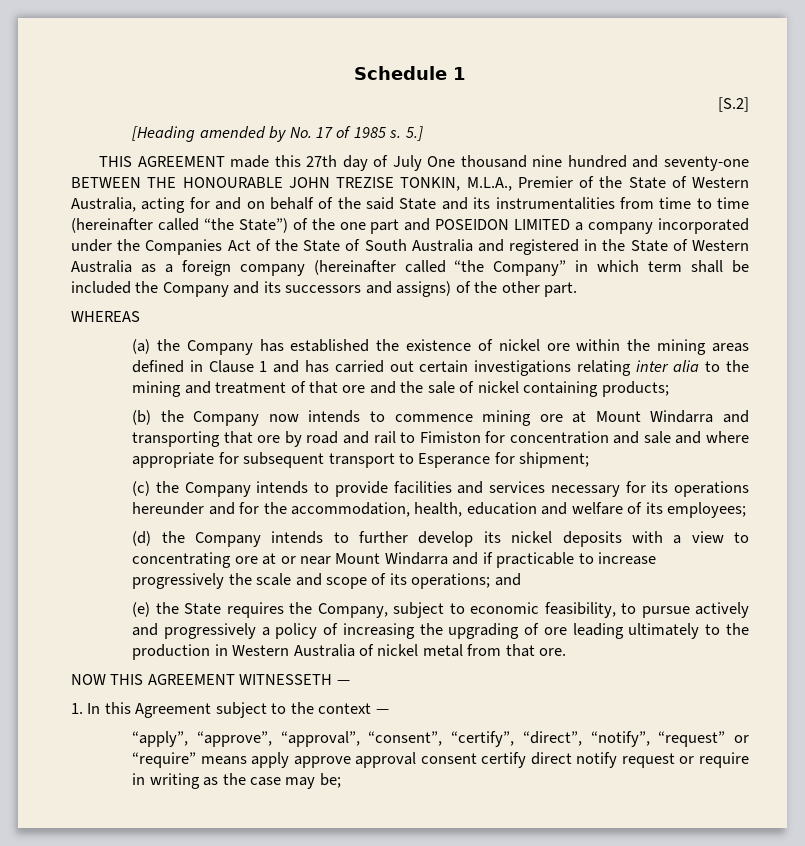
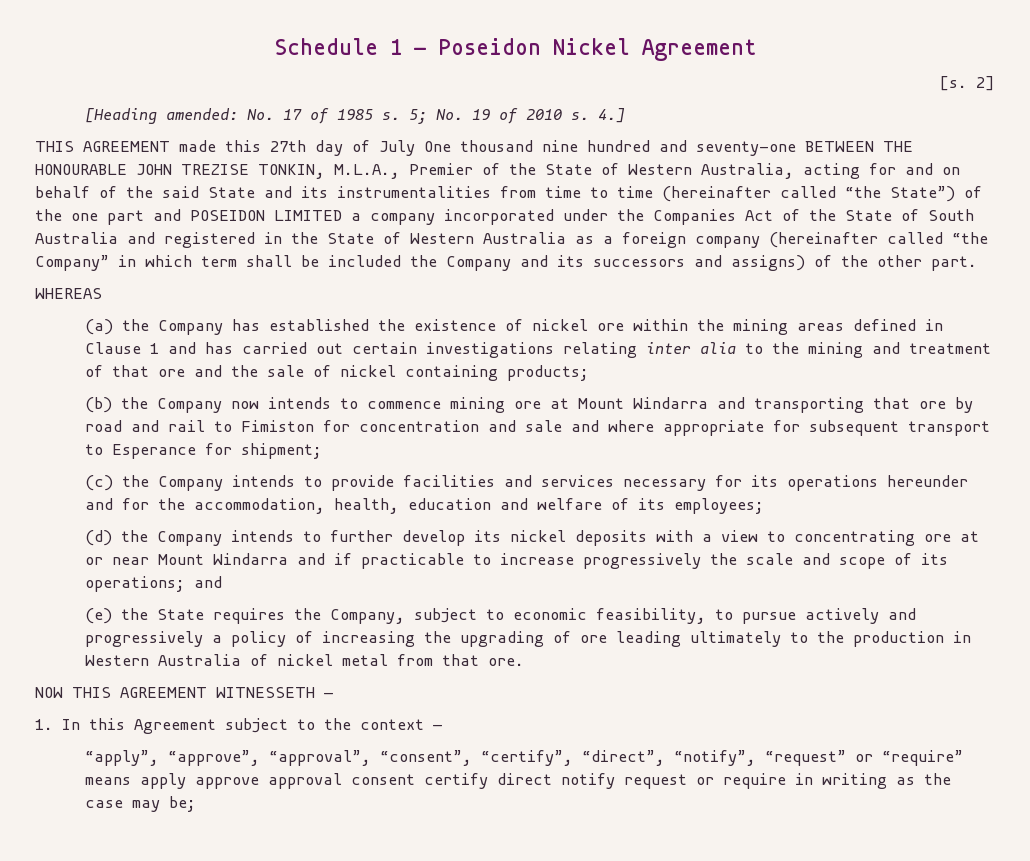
- Schedule 1
- [S.2]
+ Schedule 1 — Poseidon Nickel Agreement
+ [s. 2]
- [Heading amended by No. 17 of 1985 s.
+ [Heading amended: No. 17 of 1985 s.
- 5.]
+ 5; No. 19 of 2010 s. 4.]

